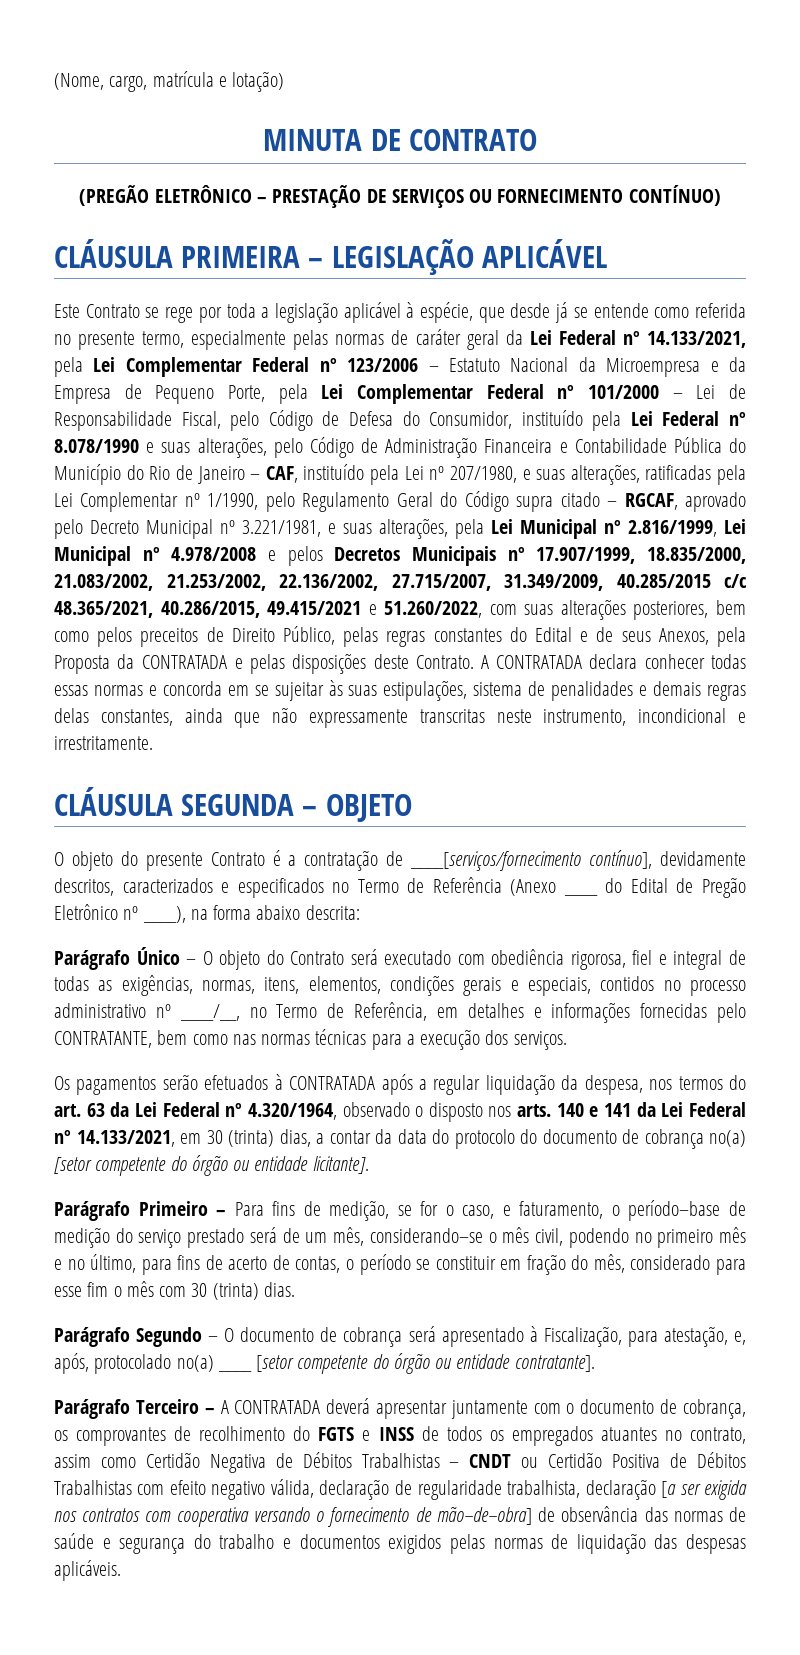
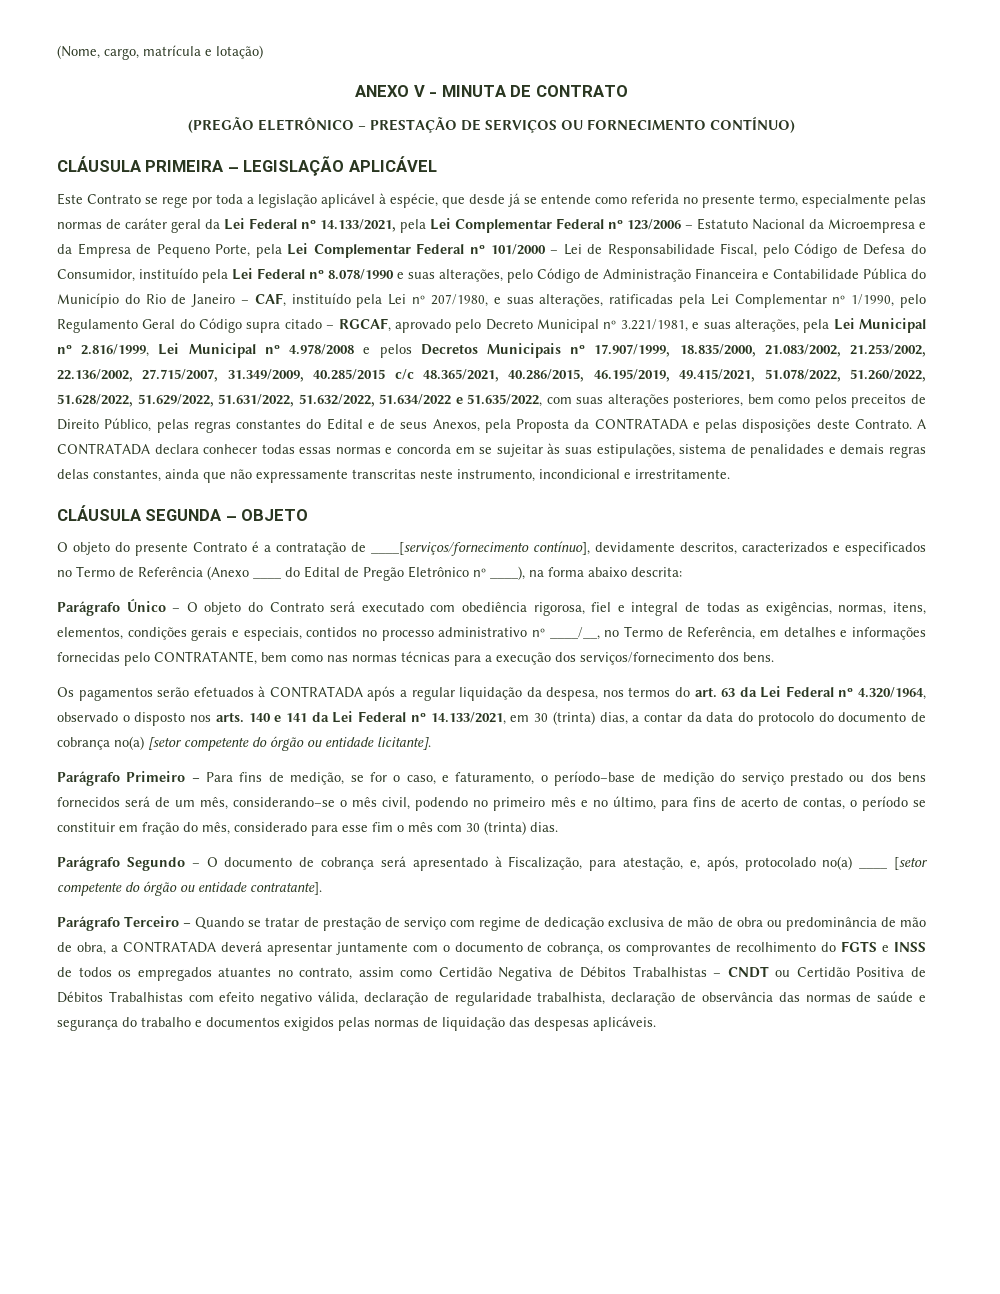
- MINUTA DE CONTRATO
+ ANEXO V - MINUTA DE CONTRATO
- Este Contrato se rege por toda a legislação aplicável à espécie, que desde já se entende como referida no presente termo, especialmente pelas normas de caráter geral da Lei Federal nº 14.133/2021, pela Lei Complementar Federal nº 123/2006 – Estatuto Nacional da Microempresa e da Empresa de Pequeno Porte, pela Lei Complementar Federal nº 101/2000 – Lei de Responsabilidade Fiscal, pelo Código de Defesa do Consumidor, instituído pela Lei Federal nº 8.078/1990 e suas alterações, pelo Código de Administração Financeira e Contabilidade Pública do Município do Rio de Janeiro – CAF, instituído pela Lei nº 207/1980, e suas alterações, ratificadas pela Lei Complementar nº 1/1990, pelo Regulamento Geral do Código supra citado – RGCAF, aprovado pelo Decreto Municipal nº 3.221/1981, e suas alterações, pela Lei Municipal nº 2.816/1999, Lei Municipal nº 4.978/2008 e pelos Decretos Municipais nº 17.907/1999, 18.835/2000, 21.083/2002, 21.253/2002, 22.136/2002, 27.715/2007, 31.349/2009, 40.285/2015 c/c 48.365/2021, 40.286/2015, 49.415/2021 e 51.260/2022, com suas alterações posteriores, bem como pelos preceitos de Direito Público, pelas regras constantes do Edital e de seus Anexos, pela Proposta da CONTRATADA e pelas disposições deste Contrato.
+ Este Contrato se rege por toda a legislação aplicável à espécie, que desde já se entende como referida no presente termo, especialmente pelas normas de caráter geral da Lei Federal nº 14.133/2021, pela Lei Complementar Federal nº 123/2006 – Estatuto Nacional da Microempresa e da Empresa de Pequeno Porte, pela Lei Complementar Federal nº 101/2000 – Lei de Responsabilidade Fiscal, pelo Código de Defesa do Consumidor, instituído pela Lei Federal nº 8.078/1990 e suas alterações, pelo Código de Administração Financeira e Contabilidade Pública do Município do Rio de Janeiro – CAF, instituído pela Lei nº 207/1980, e suas alterações, ratificadas pela Lei Complementar nº 1/1990, pelo Regulamento Geral do Código supra citado – RGCAF, aprovado pelo Decreto Municipal nº 3.221/1981, e suas alterações, pela Lei Municipal nº 2.816/1999, Lei Municipal nº 4.978/2008 e pelos Decretos Municipais nº 17.907/1999, 18.835/2000, 21.083/2002, 21.253/2002, 22.136/2002, 27.715/2007, 31.349/2009, 40.285/2015 c/c 48.365/2021, 40.286/2015, 46.195/2019, 49.415/2021, 51.078/2022, 51.260/2022, 51.628/2022, 51.629/2022, 51.631/2022, 51.632/2022, 51.634/2022 e 51.635/2022, com suas alterações posteriores, bem como pelos preceitos de Direito Público, pelas regras constantes do Edital e de seus Anexos, pela Proposta da CONTRATADA e pelas disposições deste Contrato.
- Parágrafo Único – O objeto do Contrato será executado com obediência rigorosa, fiel e integral de todas as exigências, normas, itens, elementos, condições gerais e especiais, contidos no processo administrativo nº ____/__, no Termo de Referência, em detalhes e informações fornecidas pelo CONTRATANTE, bem como nas normas técnicas para a execução dos serviços.
+ Parágrafo Único – O objeto do Contrato será executado com obediência rigorosa, fiel e integral de todas as exigências, normas, itens, elementos, condições gerais e especiais, contidos no processo administrativo nº ____/__, no Termo de Referência, em detalhes e informações fornecidas pelo CONTRATANTE, bem como nas normas técnicas para a execução dos serviços/fornecimento dos bens.
- Parágrafo Primeiro – Para fins de medição, se for o caso, e faturamento, o período–base de medição do serviço prestado será de um mês, considerando–se o mês civil, podendo no primeiro mês e no último, para fins de acerto de contas, o período se constituir em fração do mês, considerado para esse fim o mês com 30 (trinta) dias.
+ Parágrafo Primeiro – Para fins de medição, se for o caso, e faturamento, o período–base de medição do serviço prestado ou dos bens fornecidos será de um mês, considerando–se o mês civil, podendo no primeiro mês e no último, para fins de acerto de contas, o período se constituir em fração do mês, considerado para esse fim o mês com 30 (trinta) dias.
- Parágrafo Terceiro – A CONTRATADA deverá apresentar juntamente com o documento de cobrança, os comprovantes de recolhimento do FGTS e INSS de todos os empregados atuantes no contrato, assim como Certidão Negativa de Débitos Trabalhistas – CNDT ou Certidão Positiva de Débitos Trabalhistas com efeito negativo válida, declaração de regularidade trabalhista, declaração [a ser exigida nos contratos com cooperativa versando o fornecimento de mão–de–obra] de observância das normas de saúde e segurança do trabalho e documentos exigidos pelas normas de liquidação das despesas aplicáveis.
+ Parágrafo Terceiro – Quando se tratar de prestação de serviço com regime de dedicação exclusiva de mão de obra ou predominância de mão de obra, a CONTRATADA deverá apresentar juntamente com o documento de cobrança, os comprovantes de recolhimento do FGTS e INSS de todos os empregados atuantes no contrato, assim como Certidão Negativa de Débitos Trabalhistas – CNDT ou Certidão Positiva de Débitos Trabalhistas com efeito negativo válida, declaração de regularidade trabalhista, declaração de observância das normas de saúde e segurança do trabalho e documentos exigidos pelas normas de liquidação das despesas aplicáveis.

